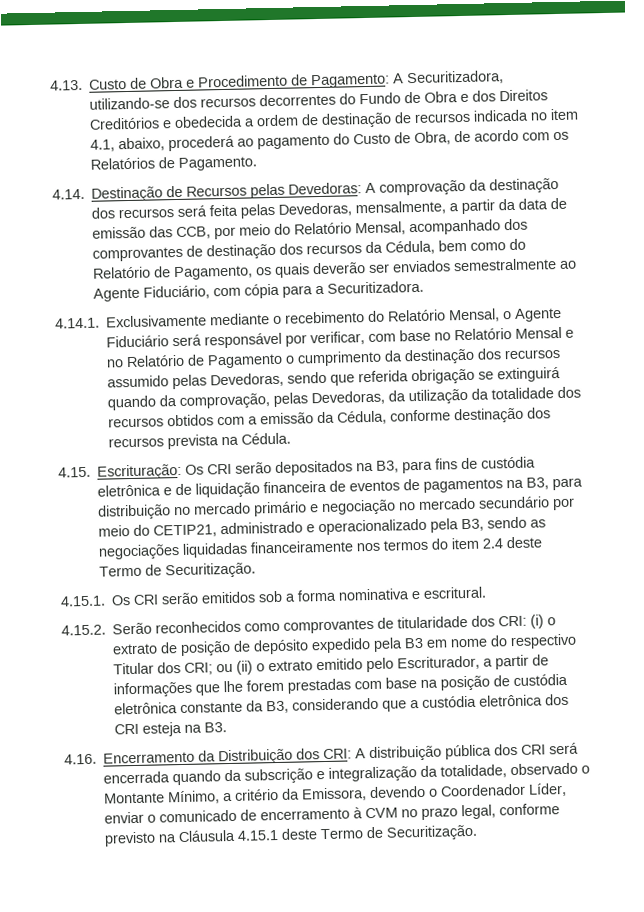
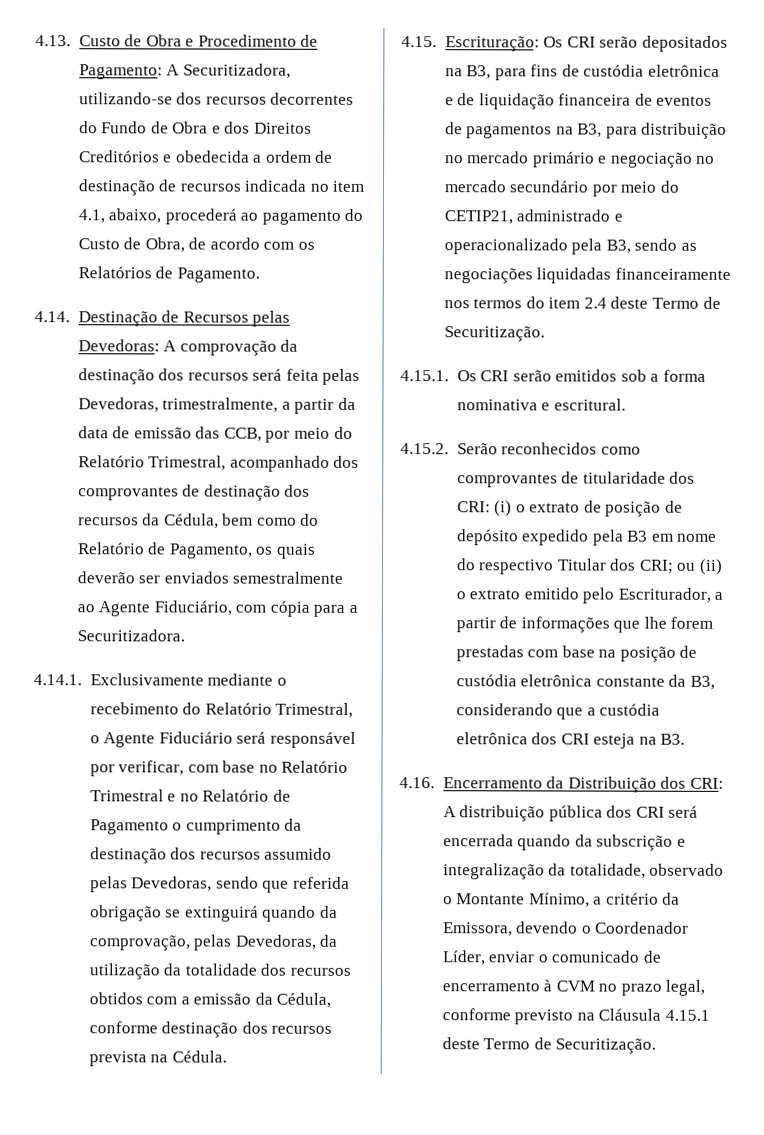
- 4.14. Destinação de Recursos pelas Devedoras: A comprovação da destinação dos recursos será feita pelas Devedoras, mensalmente, a partir da data de emissão das CCB, por meio do Relatório Mensal, acompanhado dos comprovantes de destinação dos recursos da Cédula, bem como do Relatório de Pagamento, os quais deverão ser enviados semestralmente ao Agente Fiduciário, com cópia para a Securitizadora.
+ 4.14. Destinação de Recursos pelas Devedoras: A comprovação da destinação dos recursos será feita pelas Devedoras, trimestralmente, a partir da data de emissão das CCB, por meio do Relatório Trimestral, acompanhado dos comprovantes de destinação dos recursos da Cédula, bem como do Relatório de Pagamento, os quais deverão ser enviados semestralmente ao Agente Fiduciário, com cópia para a Securitizadora.
- 4.14.1. Exclusivamente mediante o recebimento do Relatório Mensal, o Agente Fiduciário será responsável por verificar, com base no Relatório Mensal e no Relatório de Pagamento o cumprimento da destinação dos recursos assumido pelas Devedoras, sendo que referida obrigação se extinguirá quando da comprovação, pelas Devedoras, da utilização da totalidade dos recursos obtidos com a emissão da Cédula, conforme destinação dos recursos prevista na Cédula.
+ 4.14.1. Exclusivamente mediante o recebimento do Relatório Trimestral, o Agente Fiduciário será responsável por verificar, com base no Relatório Trimestral e no Relatório de Pagamento o cumprimento da destinação dos recursos assumido pelas Devedoras, sendo que referida obrigação se extinguirá quando da comprovação, pelas Devedoras, da utilização da totalidade dos recursos obtidos com a emissão da Cédula, conforme destinação dos recursos prevista na Cédula.

